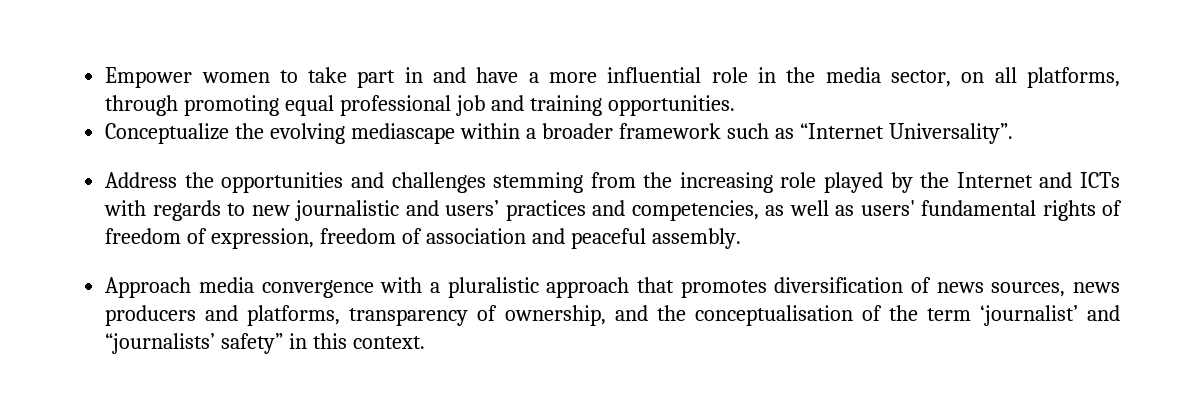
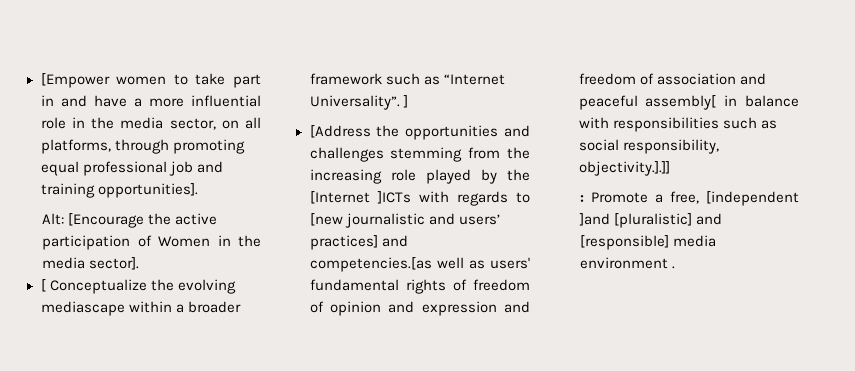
- Empower women to take part in and have a more influential role in the media sector, on all platforms, through promoting equal professional job and training opportunities.
- Conceptualize the evolving mediascape within a broader framework such as “Internet Universality”.
- Address the opportunities and challenges stemming from the increasing role played by the Internet and ICTs with regards to new journalistic and users’ practices and competencies, as well as users' fundamental rights of freedom of expression, freedom of association and peaceful assembly.
- Approach media convergence with a pluralistic approach that promotes diversification of news sources, news producers and platforms, transparency of ownership, and the conceptualisation of the term ‘journalist’ and “journalists’ safety” in this context.
+ [Empower women to take part in and have a more influential role in the media sector, on all platforms, through promoting equal professional job and training opportunities].
+ Alt: [Encourage the active participation of Women in the media sector].
+ [ Conceptualize the evolving mediascape within a broader framework such as “Internet Universality”. ]
+ [Address the opportunities and challenges stemming from the increasing role played by the [Internet ]ICTs with regards to [new journalistic and users’ practices] and competencies.[as well as users' fundamental rights of freedom of opinion and expression and freedom of association and peaceful assembly[ in balance with responsibilities such as social responsibility, objectivity.].]]
+ : Promote a free, [independent ]and [pluralistic] and [responsible] media environment .

